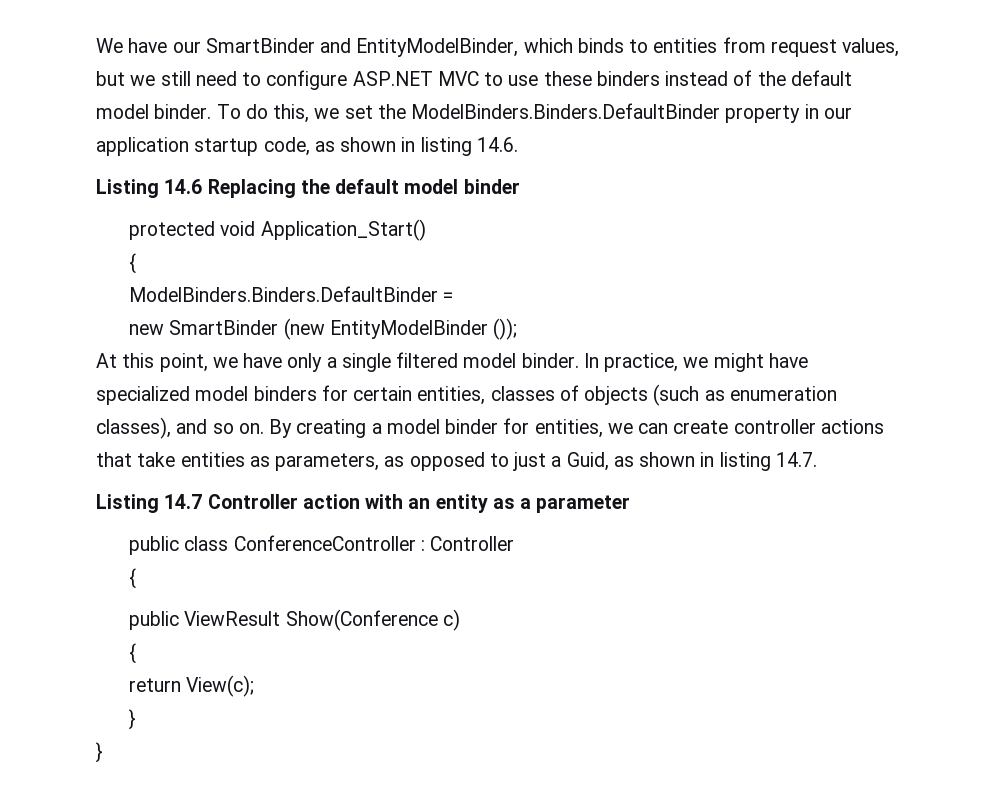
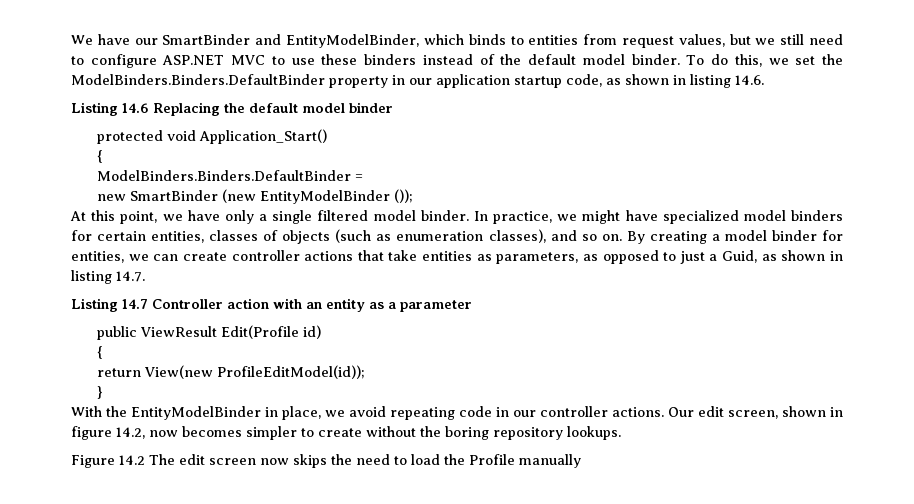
- public class ConferenceController : Controller
- {
- public ViewResult Show(Conference c)
+ public ViewResult Edit(Profile id)
- return View(c);
+ return View(new ProfileEditModel(id));
  }
- }
+ With the EntityModelBinder in place, we avoid repeating code in our controller actions. Our edit screen, shown in figure 14.2, now becomes simpler to create without the boring repository lookups.
+ Figure 14.2 The edit screen now skips the need to load the Profile manually

